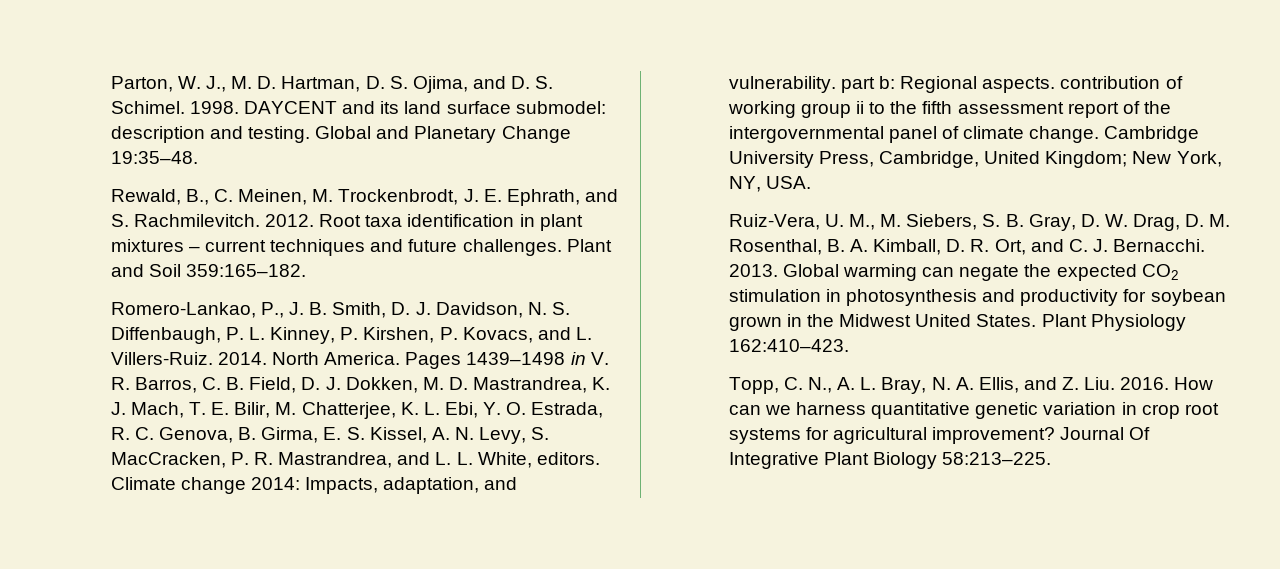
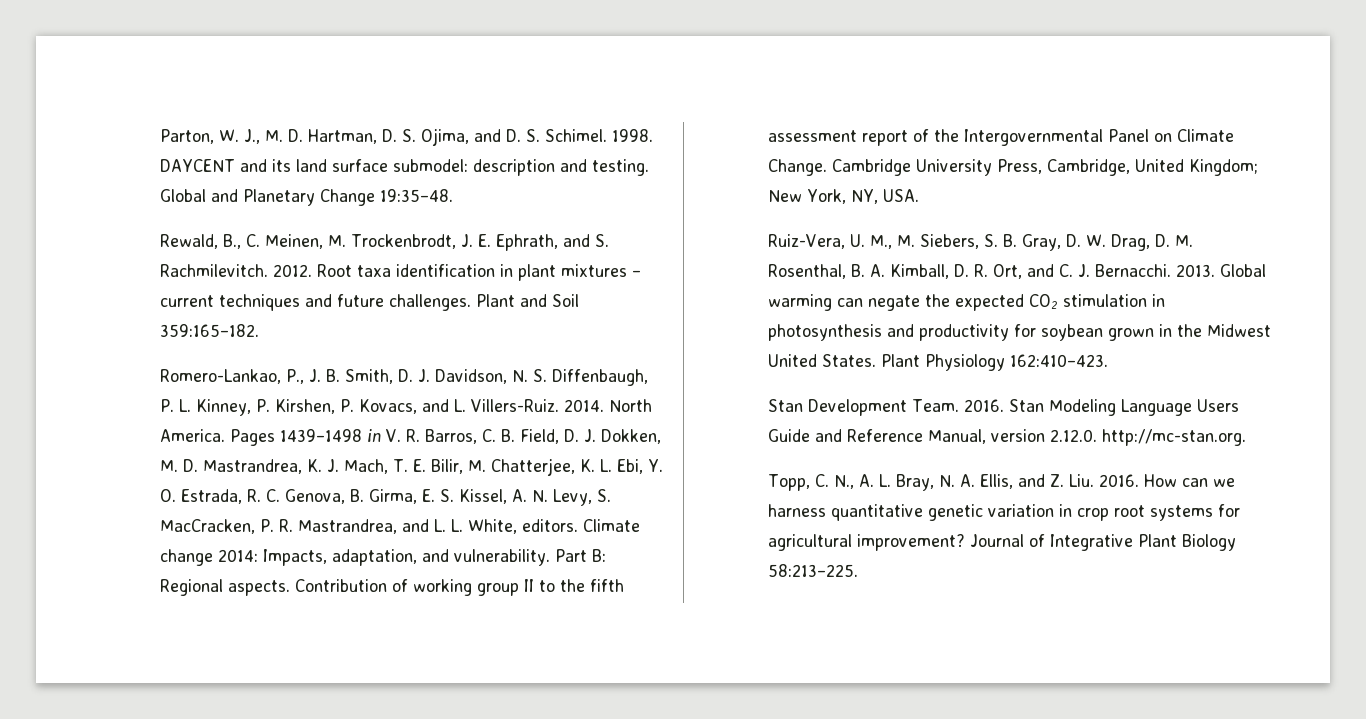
- Climate change 2014: Impacts, adaptation, and vulnerability. part b: Regional aspects. contribution of working group ii to the fifth assessment report of the intergovernmental panel of climate change.
+ Climate change 2014: Impacts, adaptation, and vulnerability. Part B: Regional aspects. Contribution of working group II to the fifth assessment report of the Intergovernmental Panel on Climate Change.
+ Stan Development Team. 2016. Stan Modeling Language Users Guide and Reference Manual, version 2.12.0. http://mc-stan.org.
- Journal Of Integrative Plant Biology 58:213–225.
+ Journal of Integrative Plant Biology 58:213–225.

